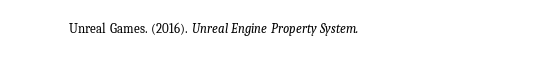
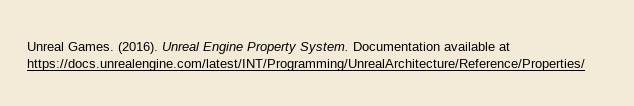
+ Documentation available at https://docs.unrealengine.com/latest/INT/Programming/UnrealArchitecture/Reference/Properties/

